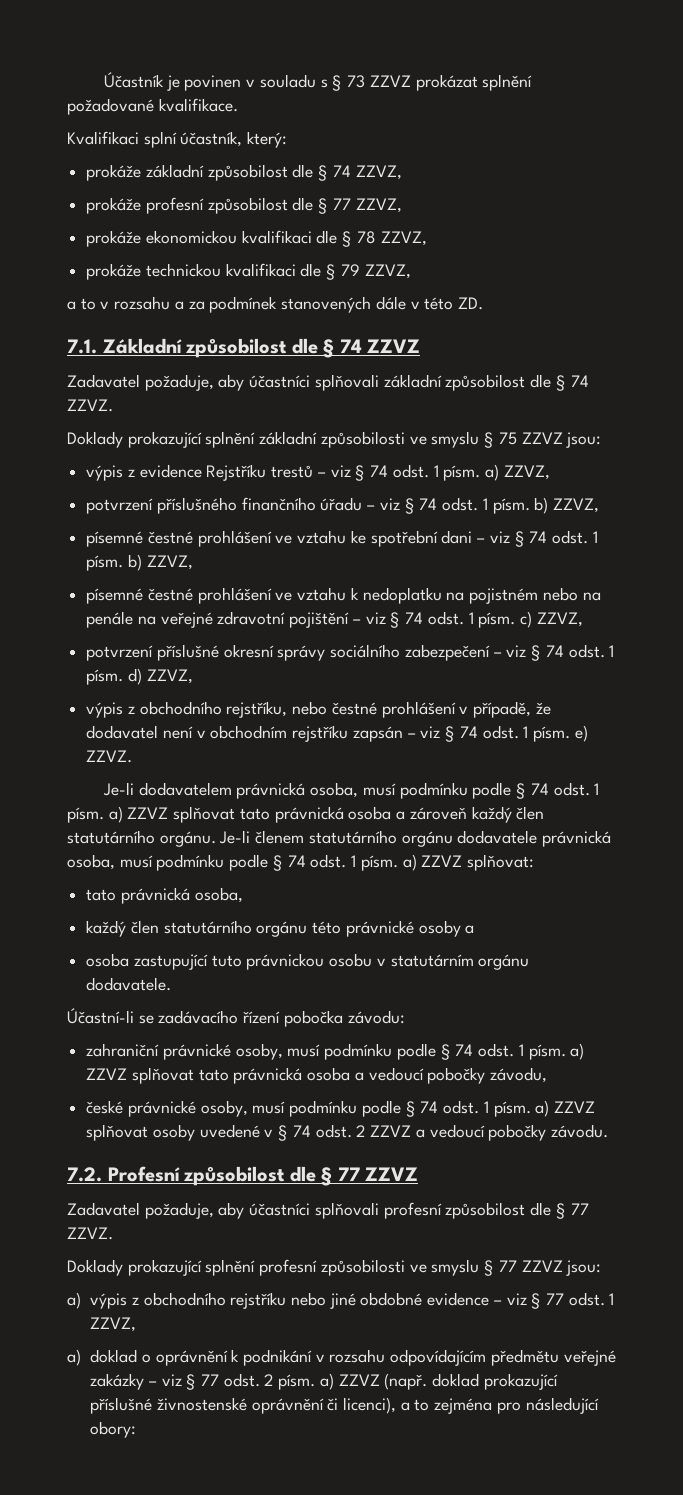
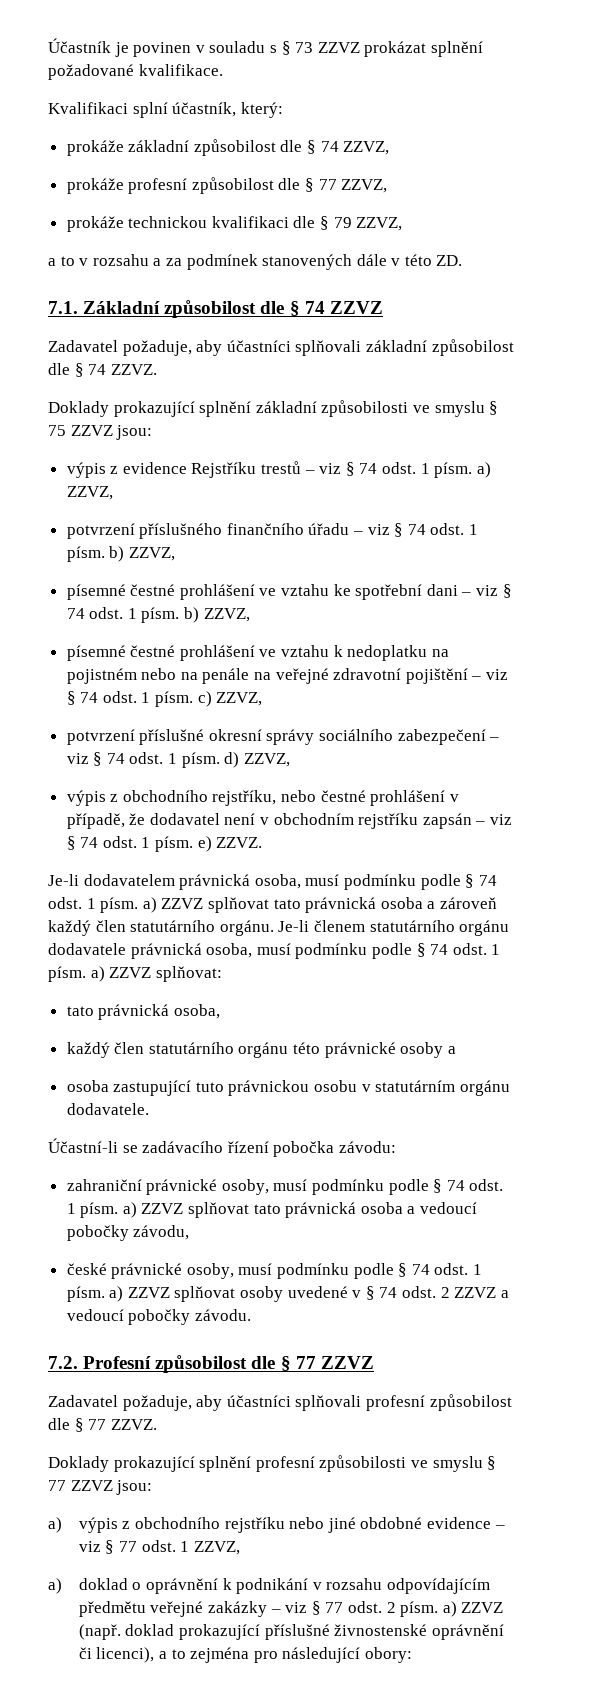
- prokáže ekonomickou kvalifikaci dle § 78 ZZVZ,

